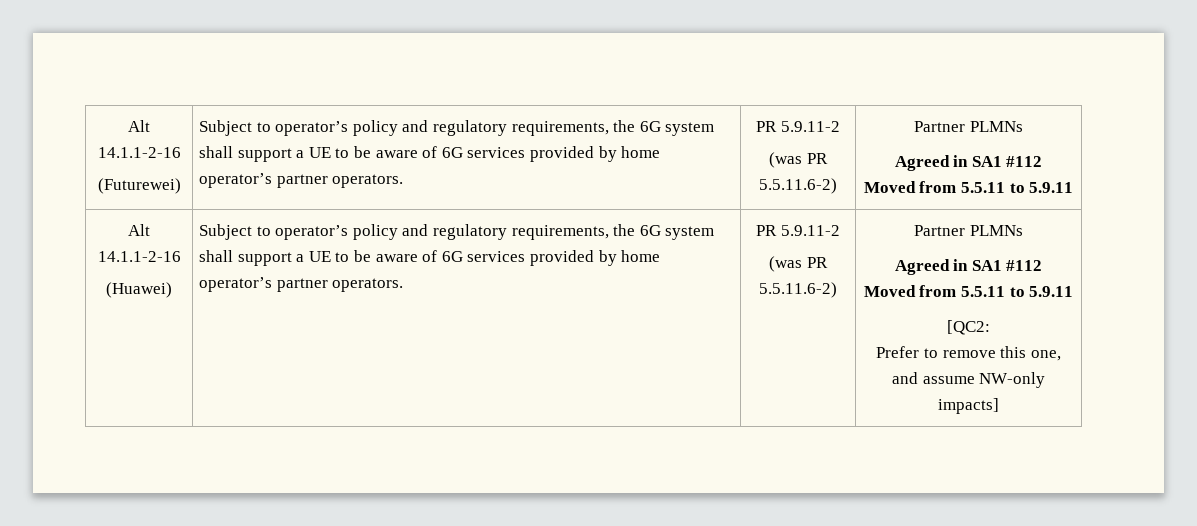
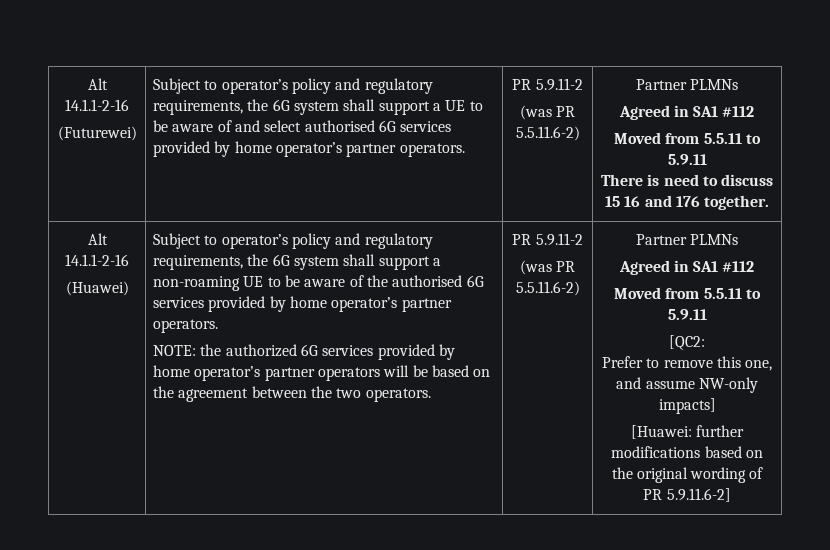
- (Futurewei) | Subject to operator’s policy and regulatory requirements, the 6G system shall support a UE to be aware of 6G services provided by home operator’s partner operators.
+ (Futurewei) | Subject to operator’s policy and regulatory requirements, the 6G system shall support a UE to be aware of and select authorised 6G services provided by home operator’s partner operators.
+ There is need to discuss 15 16 and 176 together.
- (Huawei) | Subject to operator’s policy and regulatory requirements, the 6G system shall support a UE to be aware of 6G services provided by home operator’s partner operators.
+ (Huawei) | Subject to operator’s policy and regulatory requirements, the 6G system shall support a non-roaming UE to be aware of the authorised 6G services provided by home operator’s partner operators.
+ NOTE: the authorized 6G services provided by home operator’s partner operators will be based on the agreement between the two operators.
+ [Huawei: further modifications based on the original wording of PR 5.9.11.6-2]

